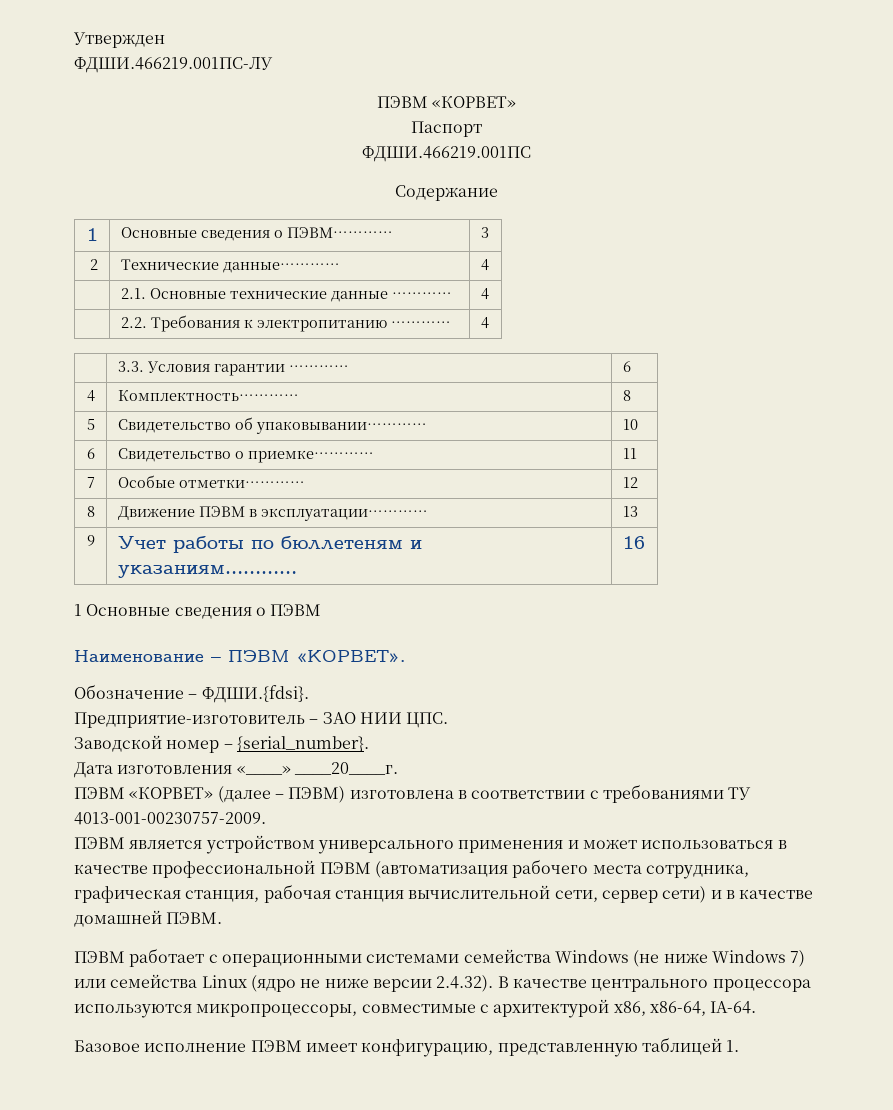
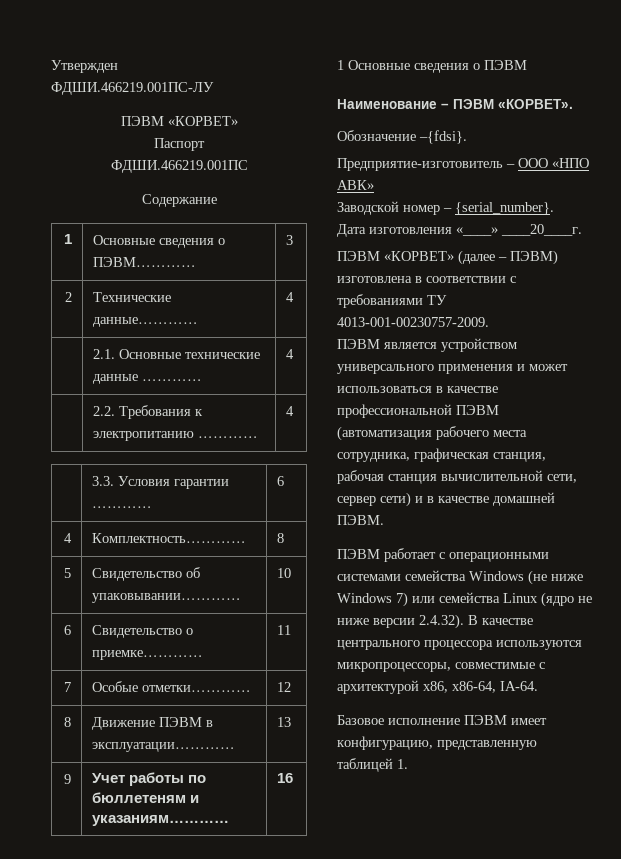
- Обозначение – ФДШИ.{fdsi}.
+ Обозначение –{fdsi}.
- Предприятие-изготовитель – ЗАО НИИ ЦПС.
+ Предприятие-изготовитель – ООО «НПО АВК»

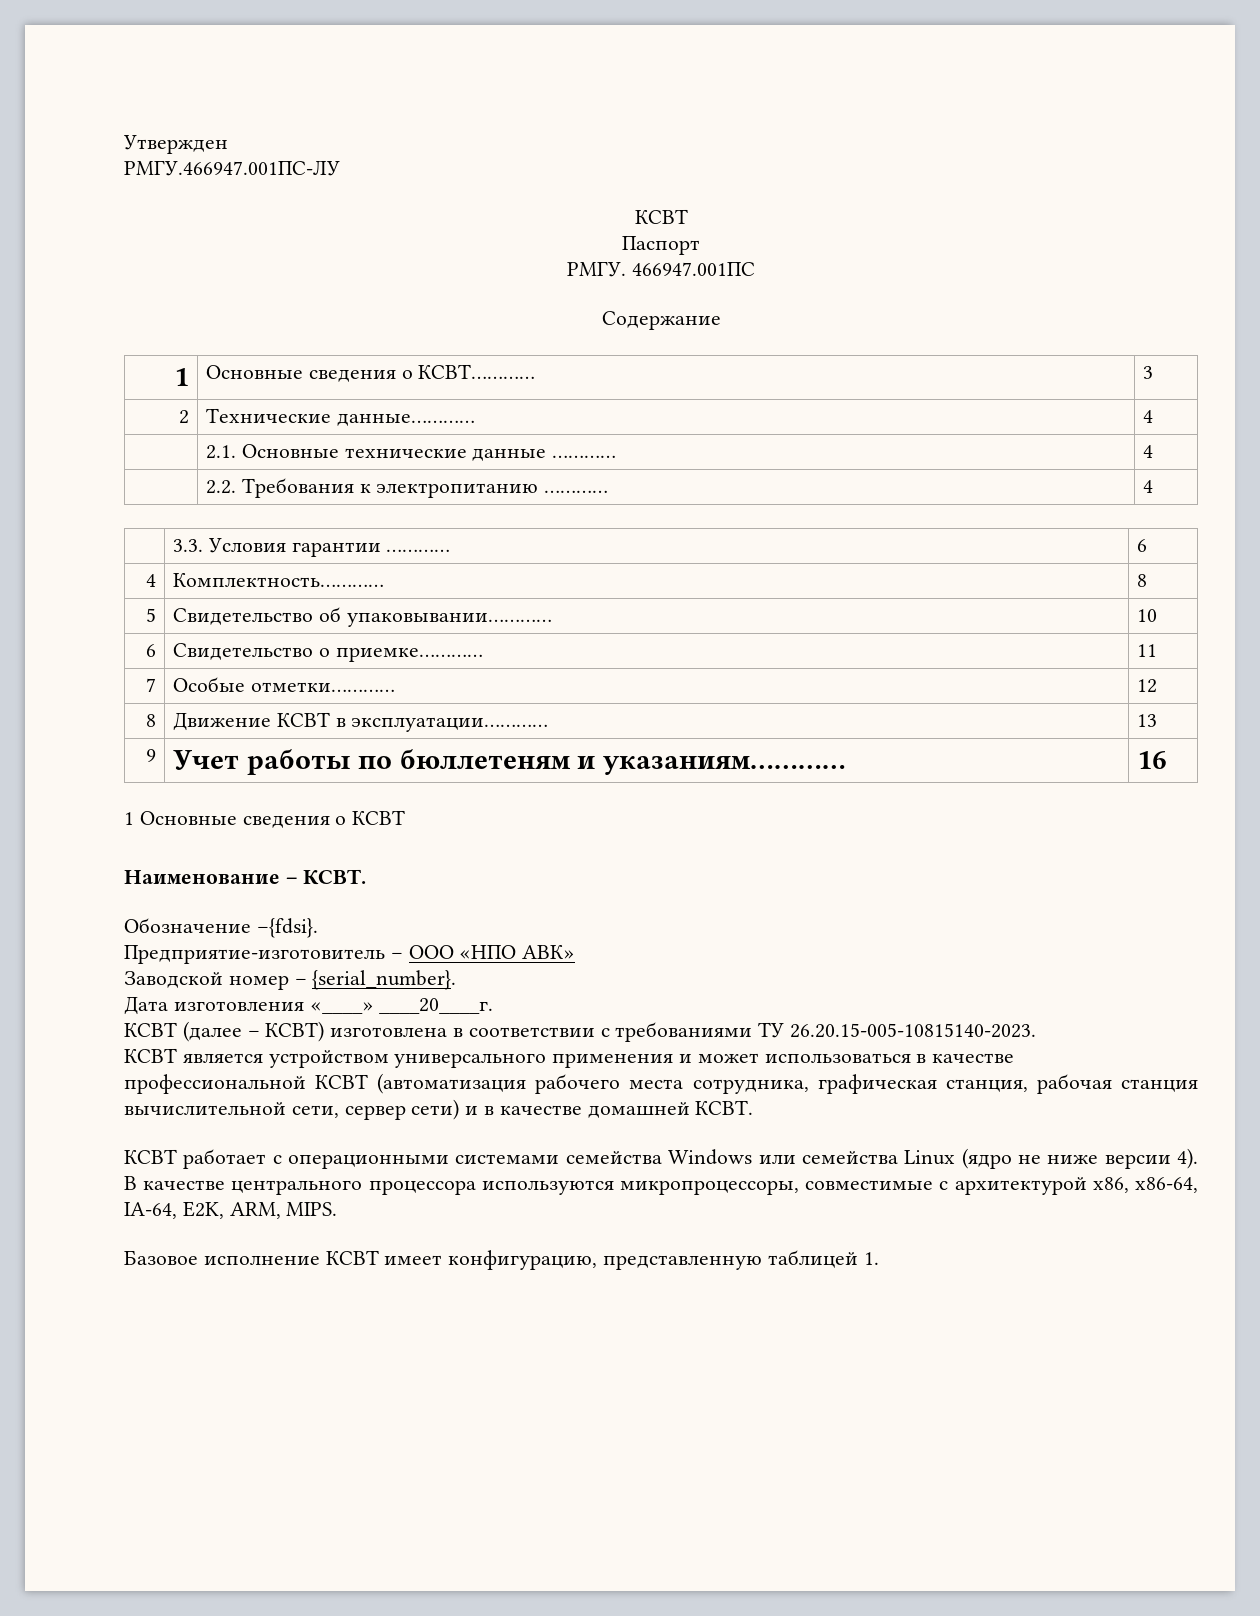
- ФДШИ.466219.001ПС-ЛУ
- ПЭВМ «КОРВЕТ»
+ РМГУ.466947.001ПС-ЛУ
+ КСВТ
- ФДШИ.466219.001ПС
+ РМГУ. 466947.001ПС
- 1 | Основные сведения о ПЭВМ………… | 3
+ 1 | Основные сведения о КСВТ………… | 3
- 8 | Движение ПЭВМ в эксплуатации………… | 13
+ 8 | Движение КСВТ в эксплуатации………… | 13
- 1 Основные сведения о ПЭВМ
+ 1 Основные сведения о КСВТ
- Наименование – ПЭВМ «КОРВЕТ».
+ Наименование – КСВТ.
- ПЭВМ «КОРВЕТ» (далее – ПЭВМ) изготовлена в соответствии с требованиями ТУ 4013-001-00230757-2009.
- ПЭВМ является устройством универсального применения и может использоваться в качестве профессиональной ПЭВМ (автоматизация рабочего места сотрудника, графическая станция, рабочая станция вычислительной сети, сервер сети) и в качестве домашней ПЭВМ.
- ПЭВМ работает с операционными системами семейства Windows (не ниже Windows 7) или семейства Linux (ядро не ниже версии 2.4.32). В качестве центрального процессора используются микропроцессоры, совместимые с архитектурой х86, х86-64, IA-64.
+ КСВТ (далее – КСВТ) изготовлена в соответствии с требованиями ТУ 26.20.15-005-10815140-2023.
+ КСВТ является устройством универсального применения и может использоваться в качестве профессиональной КСВТ (автоматизация рабочего места сотрудника, графическая станция, рабочая станция вычислительной сети, сервер сети) и в качестве домашней КСВТ.
+ КСВТ работает с операционными системами семейства Windows или семейства Linux (ядро не ниже версии 4). В качестве центрального процессора используются микропроцессоры, совместимые с архитектурой х86, х86-64, IA-64, E2K, ARM, MIPS.
- Базовое исполнение ПЭВМ имеет конфигурацию, представленную таблицей 1.
+ Базовое исполнение КСВТ имеет конфигурацию, представленную таблицей 1.

